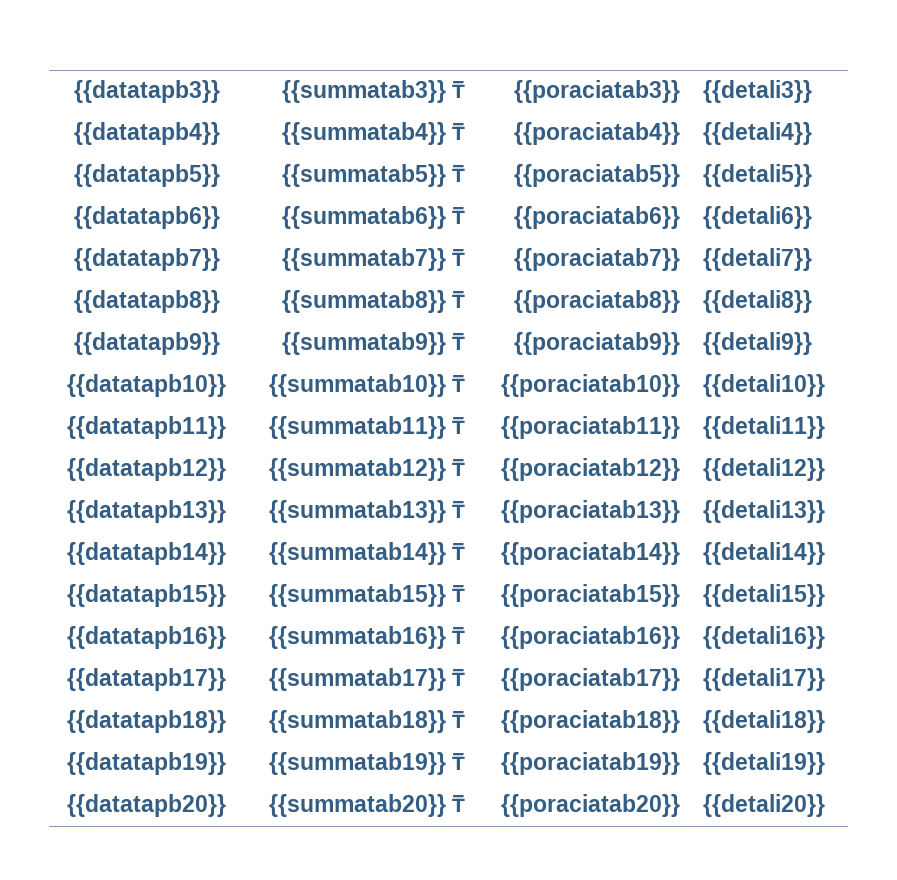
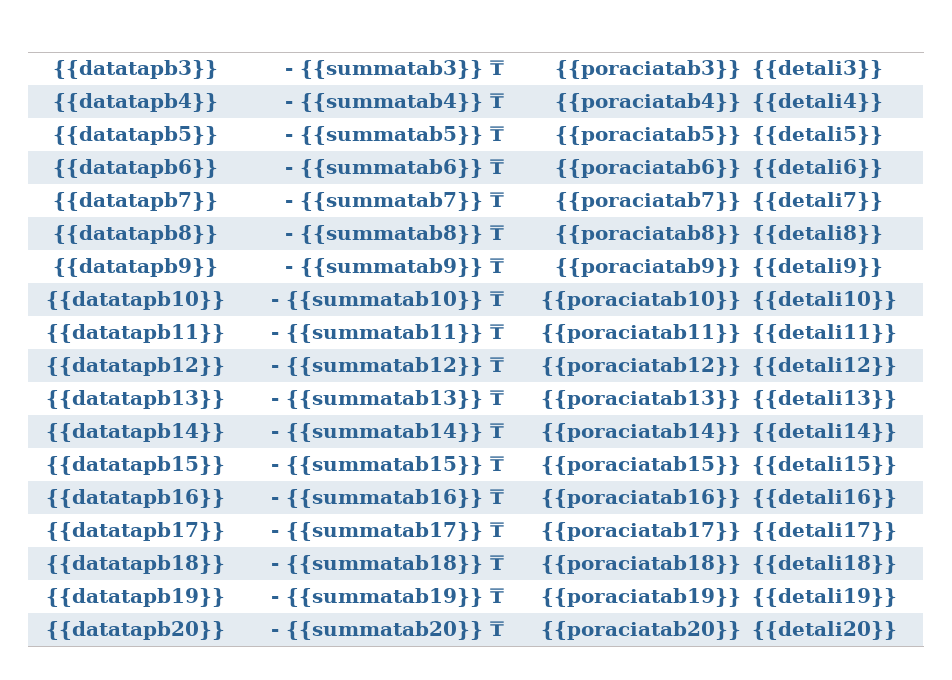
- {{datatapb3}} | {{summatab3}} ₸ | {{poraciatab3}} | {{detali3}}
+ {{datatapb3}} | - {{summatab3}} ₸ | {{poraciatab3}} | {{detali3}}
- {{datatapb4}} | {{summatab4}} ₸ | {{poraciatab4}} | {{detali4}}
+ {{datatapb4}} | - {{summatab4}} ₸ | {{poraciatab4}} | {{detali4}}
- {{datatapb5}} | {{summatab5}} ₸ | {{poraciatab5}} | {{detali5}}
+ {{datatapb5}} | - {{summatab5}} ₸ | {{poraciatab5}} | {{detali5}}
- {{datatapb6}} | {{summatab6}} ₸ | {{poraciatab6}} | {{detali6}}
+ {{datatapb6}} | - {{summatab6}} ₸ | {{poraciatab6}} | {{detali6}}
- {{datatapb7}} | {{summatab7}} ₸ | {{poraciatab7}} | {{detali7}}
+ {{datatapb7}} | - {{summatab7}} ₸ | {{poraciatab7}} | {{detali7}}
- {{datatapb8}} | {{summatab8}} ₸ | {{poraciatab8}} | {{detali8}}
+ {{datatapb8}} | - {{summatab8}} ₸ | {{poraciatab8}} | {{detali8}}
- {{datatapb9}} | {{summatab9}} ₸ | {{poraciatab9}} | {{detali9}}
+ {{datatapb9}} | - {{summatab9}} ₸ | {{poraciatab9}} | {{detali9}}
- {{datatapb10}} | {{summatab10}} ₸ | {{poraciatab10}} | {{detali10}}
+ {{datatapb10}} | - {{summatab10}} ₸ | {{poraciatab10}} | {{detali10}}
- {{datatapb11}} | {{summatab11}} ₸ | {{poraciatab11}} | {{detali11}}
+ {{datatapb11}} | - {{summatab11}} ₸ | {{poraciatab11}} | {{detali11}}
- {{datatapb12}} | {{summatab12}} ₸ | {{poraciatab12}} | {{detali12}}
+ {{datatapb12}} | - {{summatab12}} ₸ | {{poraciatab12}} | {{detali12}}
- {{datatapb13}} | {{summatab13}} ₸ | {{poraciatab13}} | {{detali13}}
+ {{datatapb13}} | - {{summatab13}} ₸ | {{poraciatab13}} | {{detali13}}
- {{datatapb14}} | {{summatab14}} ₸ | {{poraciatab14}} | {{detali14}}
+ {{datatapb14}} | - {{summatab14}} ₸ | {{poraciatab14}} | {{detali14}}
- {{datatapb15}} | {{summatab15}} ₸ | {{poraciatab15}} | {{detali15}}
+ {{datatapb15}} | - {{summatab15}} ₸ | {{poraciatab15}} | {{detali15}}
- {{datatapb16}} | {{summatab16}} ₸ | {{poraciatab16}} | {{detali16}}
+ {{datatapb16}} | - {{summatab16}} ₸ | {{poraciatab16}} | {{detali16}}
- {{datatapb17}} | {{summatab17}} ₸ | {{poraciatab17}} | {{detali17}}
+ {{datatapb17}} | - {{summatab17}} ₸ | {{poraciatab17}} | {{detali17}}
- {{datatapb18}} | {{summatab18}} ₸ | {{poraciatab18}} | {{detali18}}
+ {{datatapb18}} | - {{summatab18}} ₸ | {{poraciatab18}} | {{detali18}}
- {{datatapb19}} | {{summatab19}} ₸ | {{poraciatab19}} | {{detali19}}
+ {{datatapb19}} | - {{summatab19}} ₸ | {{poraciatab19}} | {{detali19}}
- {{datatapb20}} | {{summatab20}} ₸ | {{poraciatab20}} | {{detali20}}
+ {{datatapb20}} | - {{summatab20}} ₸ | {{poraciatab20}} | {{detali20}}

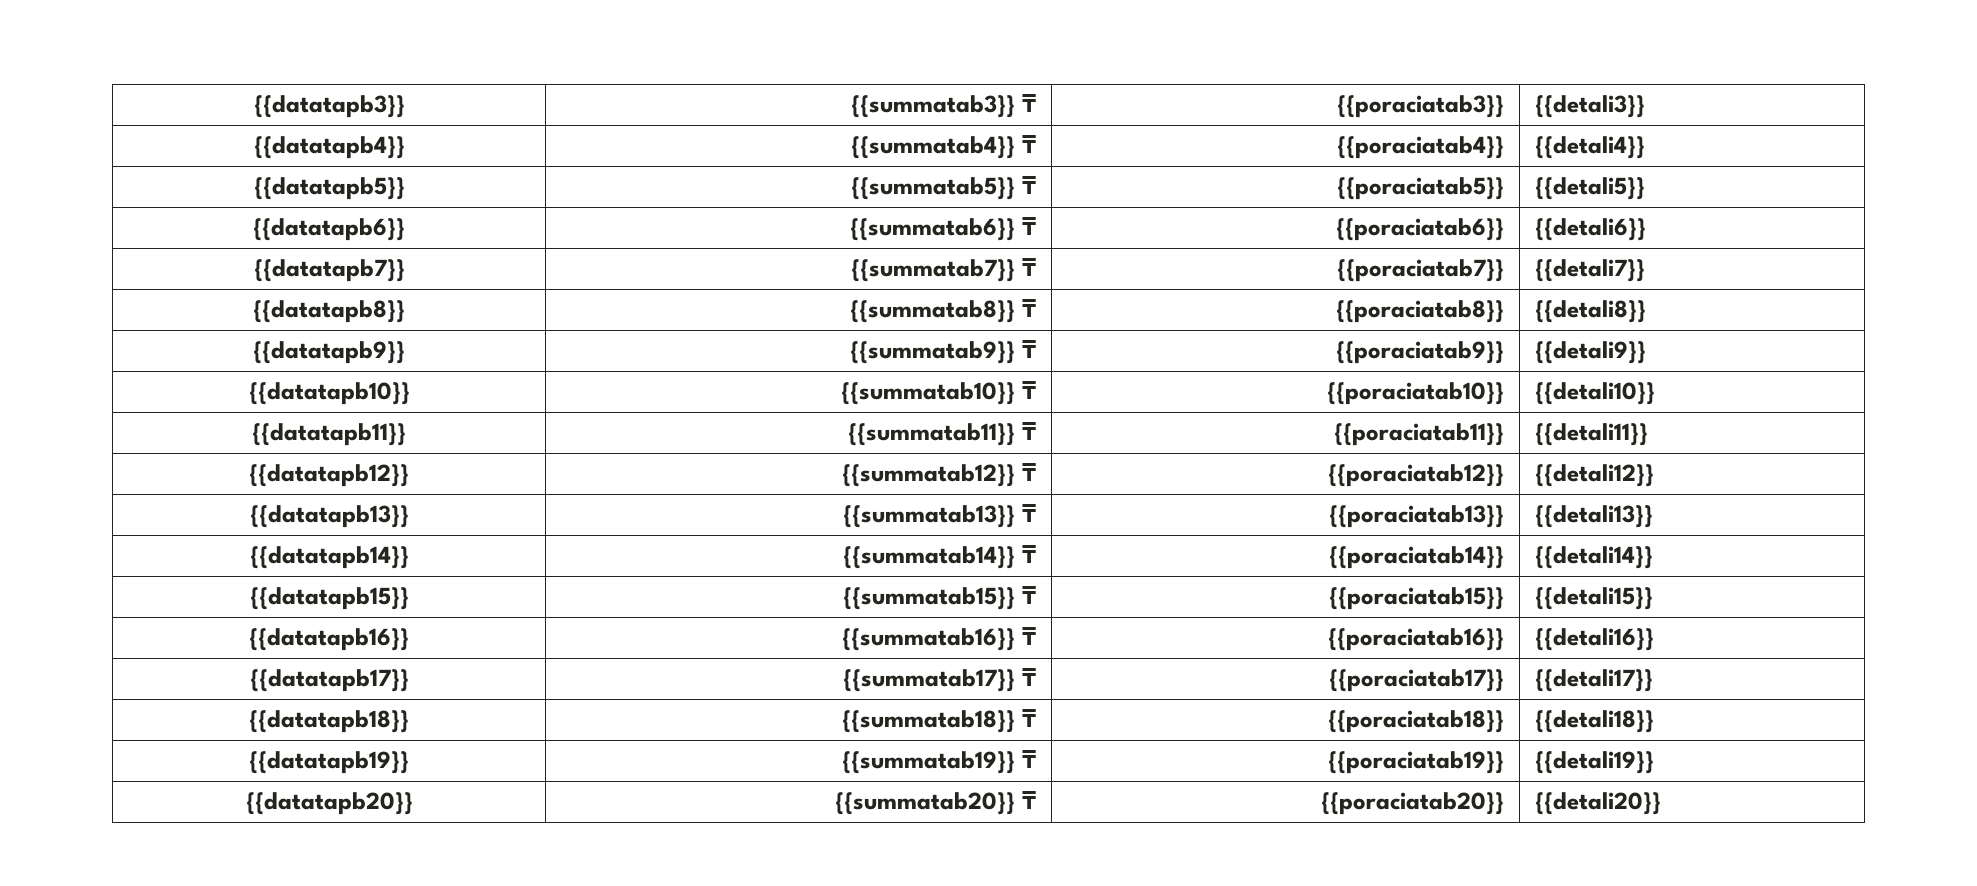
- {{datatapb3}} | - {{summatab3}} ₸ | {{poraciatab3}} | {{detali3}}
+ {{datatapb3}} | {{summatab3}} ₸ | {{poraciatab3}} | {{detali3}}
- {{datatapb4}} | - {{summatab4}} ₸ | {{poraciatab4}} | {{detali4}}
+ {{datatapb4}} | {{summatab4}} ₸ | {{poraciatab4}} | {{detali4}}
- {{datatapb5}} | - {{summatab5}} ₸ | {{poraciatab5}} | {{detali5}}
+ {{datatapb5}} | {{summatab5}} ₸ | {{poraciatab5}} | {{detali5}}
- {{datatapb6}} | - {{summatab6}} ₸ | {{poraciatab6}} | {{detali6}}
+ {{datatapb6}} | {{summatab6}} ₸ | {{poraciatab6}} | {{detali6}}
- {{datatapb7}} | - {{summatab7}} ₸ | {{poraciatab7}} | {{detali7}}
+ {{datatapb7}} | {{summatab7}} ₸ | {{poraciatab7}} | {{detali7}}
- {{datatapb8}} | - {{summatab8}} ₸ | {{poraciatab8}} | {{detali8}}
+ {{datatapb8}} | {{summatab8}} ₸ | {{poraciatab8}} | {{detali8}}
- {{datatapb9}} | - {{summatab9}} ₸ | {{poraciatab9}} | {{detali9}}
+ {{datatapb9}} | {{summatab9}} ₸ | {{poraciatab9}} | {{detali9}}
- {{datatapb10}} | - {{summatab10}} ₸ | {{poraciatab10}} | {{detali10}}
+ {{datatapb10}} | {{summatab10}} ₸ | {{poraciatab10}} | {{detali10}}
- {{datatapb11}} | - {{summatab11}} ₸ | {{poraciatab11}} | {{detali11}}
+ {{datatapb11}} | {{summatab11}} ₸ | {{poraciatab11}} | {{detali11}}
- {{datatapb12}} | - {{summatab12}} ₸ | {{poraciatab12}} | {{detali12}}
+ {{datatapb12}} | {{summatab12}} ₸ | {{poraciatab12}} | {{detali12}}
- {{datatapb13}} | - {{summatab13}} ₸ | {{poraciatab13}} | {{detali13}}
+ {{datatapb13}} | {{summatab13}} ₸ | {{poraciatab13}} | {{detali13}}
- {{datatapb14}} | - {{summatab14}} ₸ | {{poraciatab14}} | {{detali14}}
+ {{datatapb14}} | {{summatab14}} ₸ | {{poraciatab14}} | {{detali14}}
- {{datatapb15}} | - {{summatab15}} ₸ | {{poraciatab15}} | {{detali15}}
+ {{datatapb15}} | {{summatab15}} ₸ | {{poraciatab15}} | {{detali15}}
- {{datatapb16}} | - {{summatab16}} ₸ | {{poraciatab16}} | {{detali16}}
+ {{datatapb16}} | {{summatab16}} ₸ | {{poraciatab16}} | {{detali16}}
- {{datatapb17}} | - {{summatab17}} ₸ | {{poraciatab17}} | {{detali17}}
+ {{datatapb17}} | {{summatab17}} ₸ | {{poraciatab17}} | {{detali17}}
- {{datatapb18}} | - {{summatab18}} ₸ | {{poraciatab18}} | {{detali18}}
+ {{datatapb18}} | {{summatab18}} ₸ | {{poraciatab18}} | {{detali18}}
- {{datatapb19}} | - {{summatab19}} ₸ | {{poraciatab19}} | {{detali19}}
+ {{datatapb19}} | {{summatab19}} ₸ | {{poraciatab19}} | {{detali19}}
- {{datatapb20}} | - {{summatab20}} ₸ | {{poraciatab20}} | {{detali20}}
+ {{datatapb20}} | {{summatab20}} ₸ | {{poraciatab20}} | {{detali20}}

